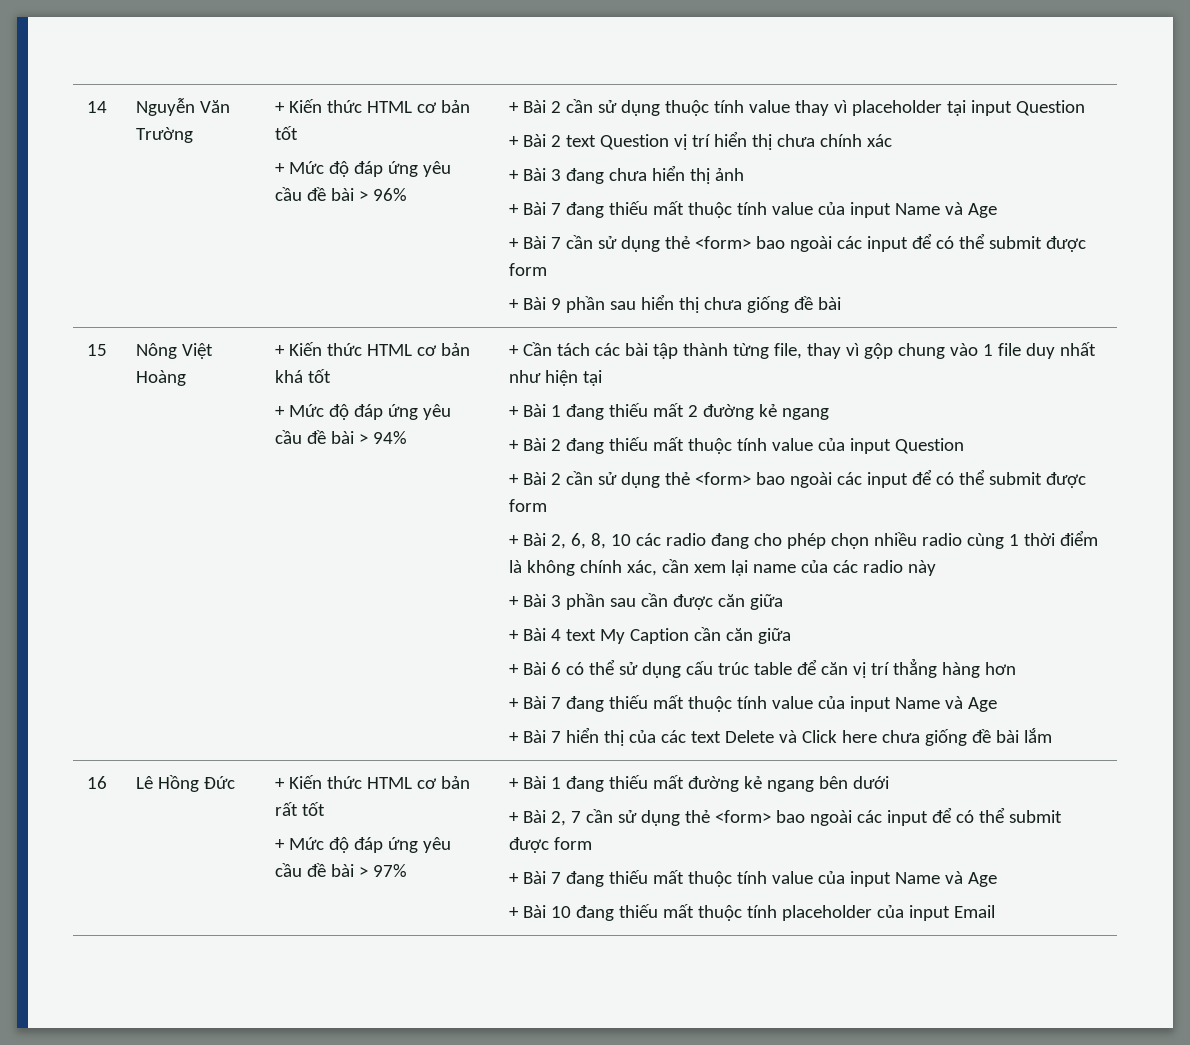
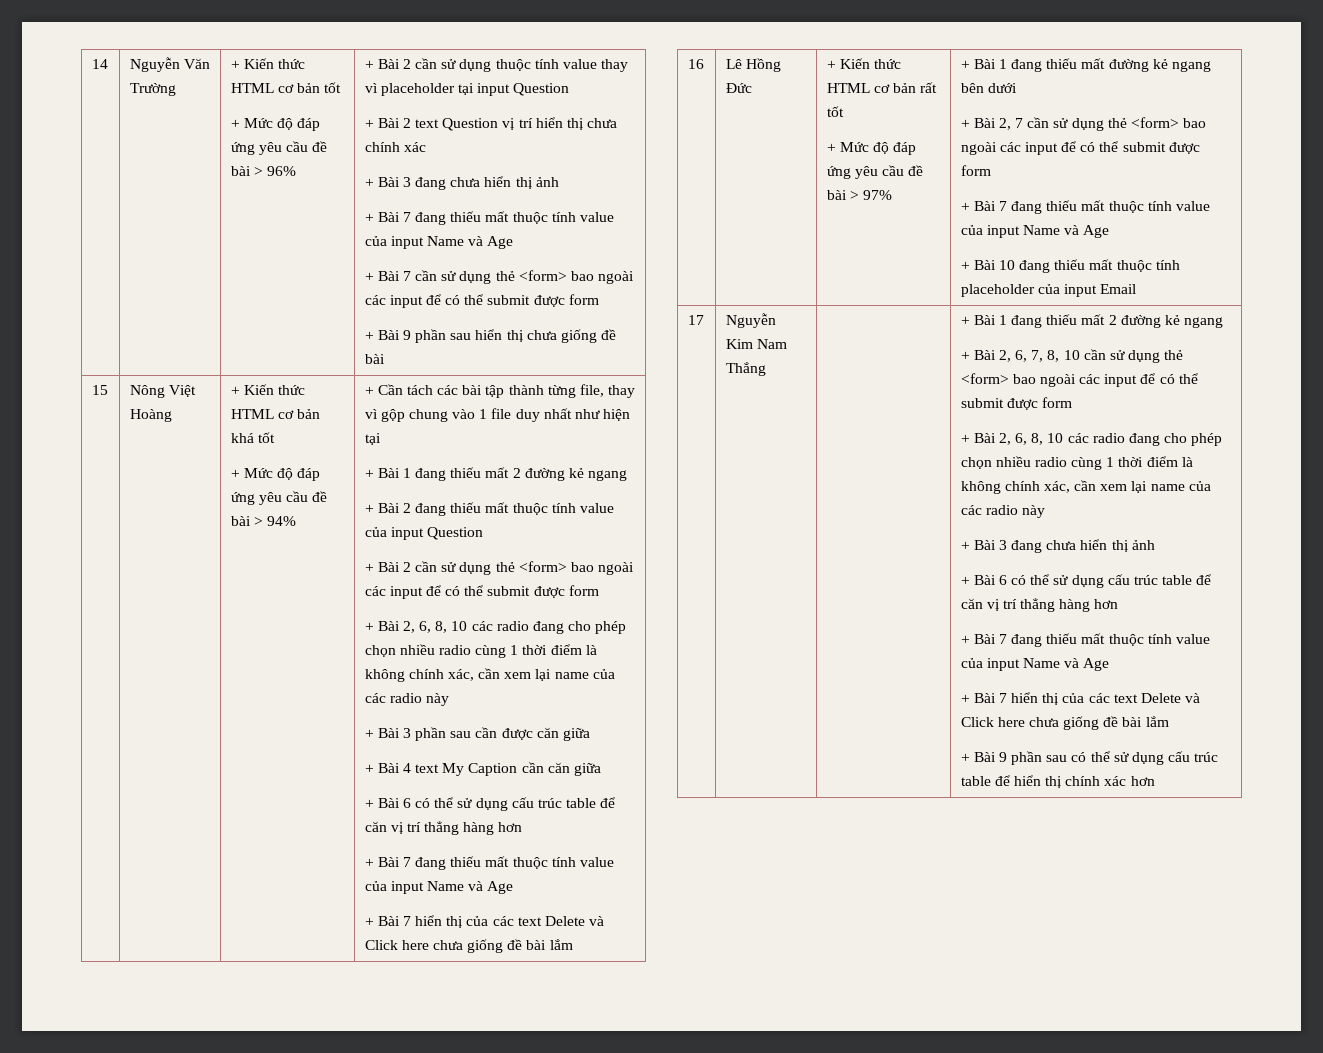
+ 17 | Nguyễn Kim Nam Thắng | | + Bài 1 đang thiếu mất 2 đường kẻ ngang
+ + Bài 2, 6, 7, 8, 10 cần sử dụng thẻ <form> bao ngoài các input để có thể submit được form
+ + Bài 2, 6, 8, 10 các radio đang cho phép chọn nhiều radio cùng 1 thời điểm là không chính xác, cần xem lại name của các radio này
+ + Bài 3 đang chưa hiển thị ảnh
+ + Bài 6 có thể sử dụng cấu trúc table để căn vị trí thẳng hàng hơn
+ + Bài 7 đang thiếu mất thuộc tính value của input Name và Age
+ + Bài 7 hiển thị của các text Delete và Click here chưa giống đề bài lắm
+ + Bài 9 phần sau có thể sử dụng cấu trúc table để hiển thị chính xác hơn

